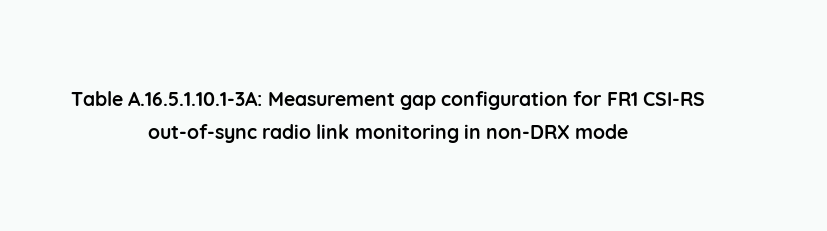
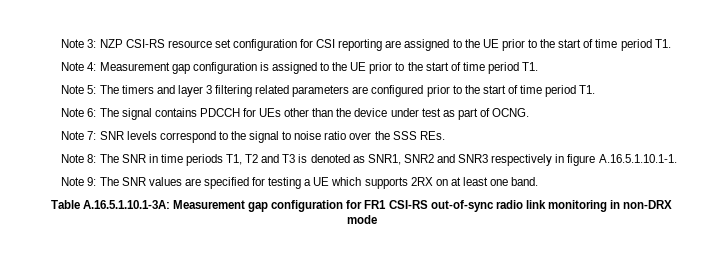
+ Note 3: NZP CSI-RS resource set configuration for CSI reporting are assigned to the UE prior to the start of time period T1.
+ Note 4: Measurement gap configuration is assigned to the UE prior to the start of time period T1.
+ Note 5: The timers and layer 3 filtering related parameters are configured prior to the start of time period T1.
+ Note 6: The signal contains PDCCH for UEs other than the device under test as part of OCNG.
+ Note 7: SNR levels correspond to the signal to noise ratio over the SSS REs.
+ Note 8: The SNR in time periods T1, T2 and T3 is denoted as SNR1, SNR2 and SNR3 respectively in figure A.16.5.1.10.1-1.
+ Note 9: The SNR values are specified for testing a UE which supports 2RX on at least one band.

